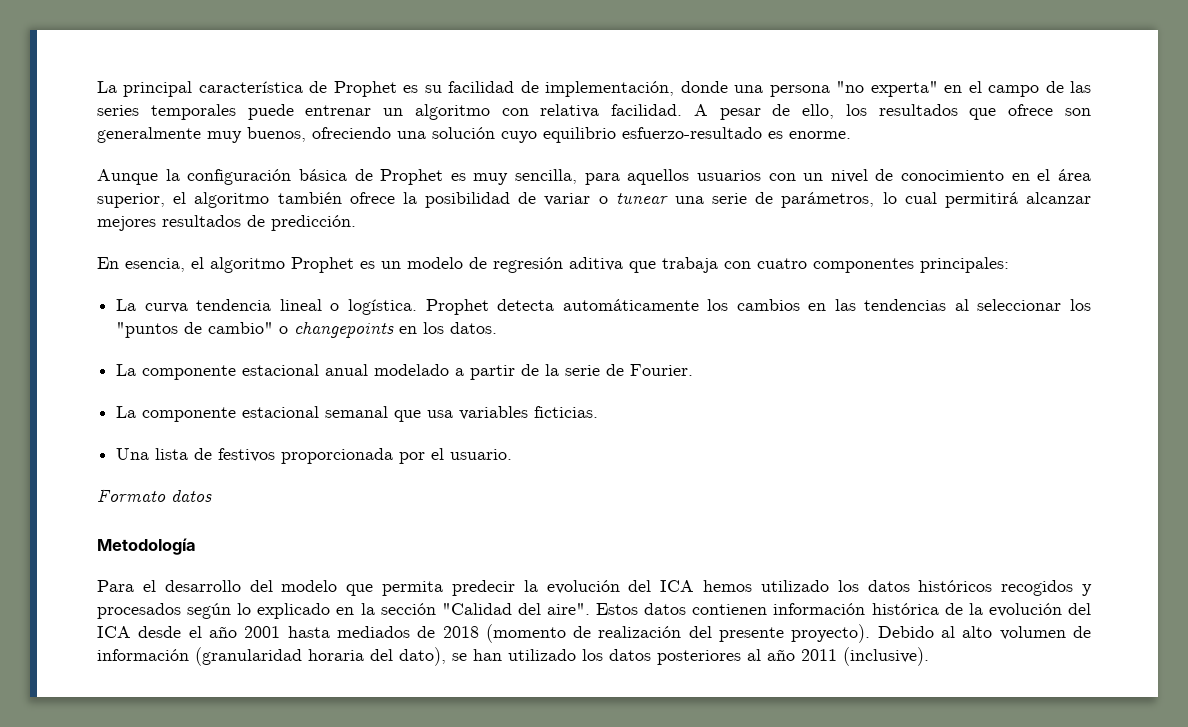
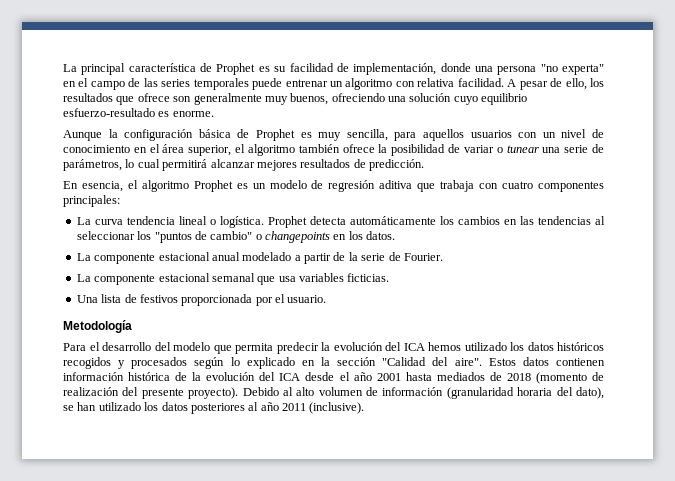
- Formato datos

